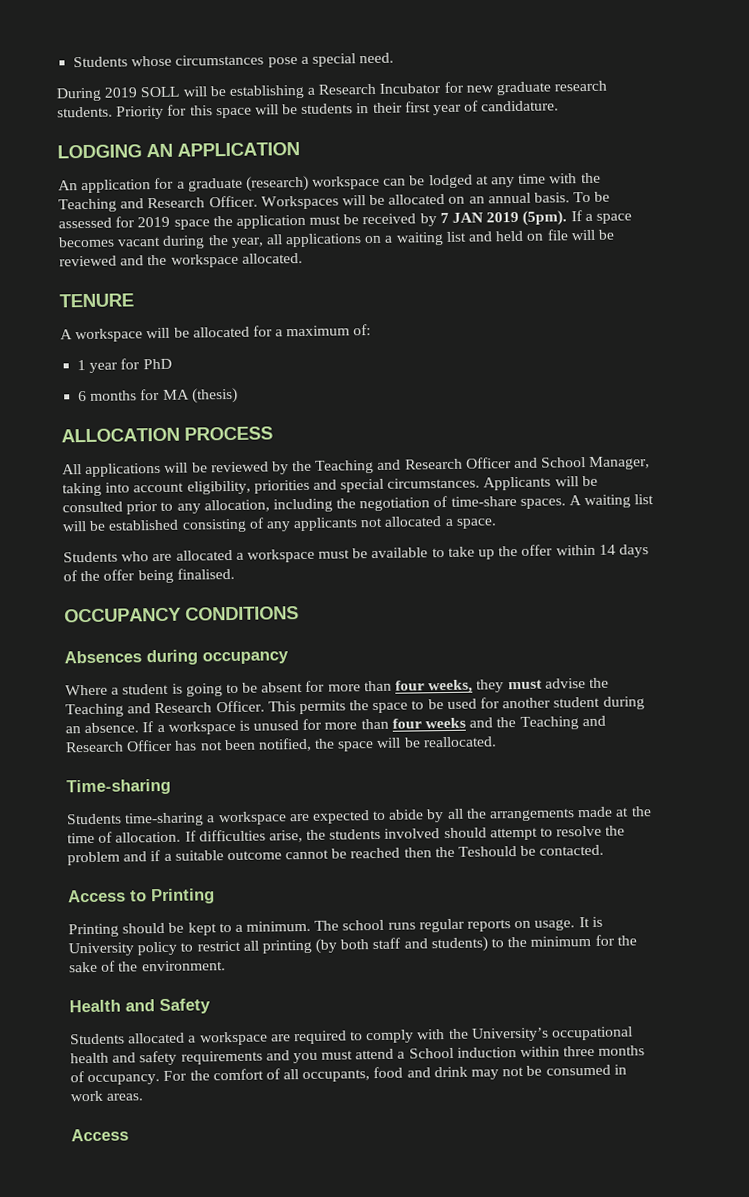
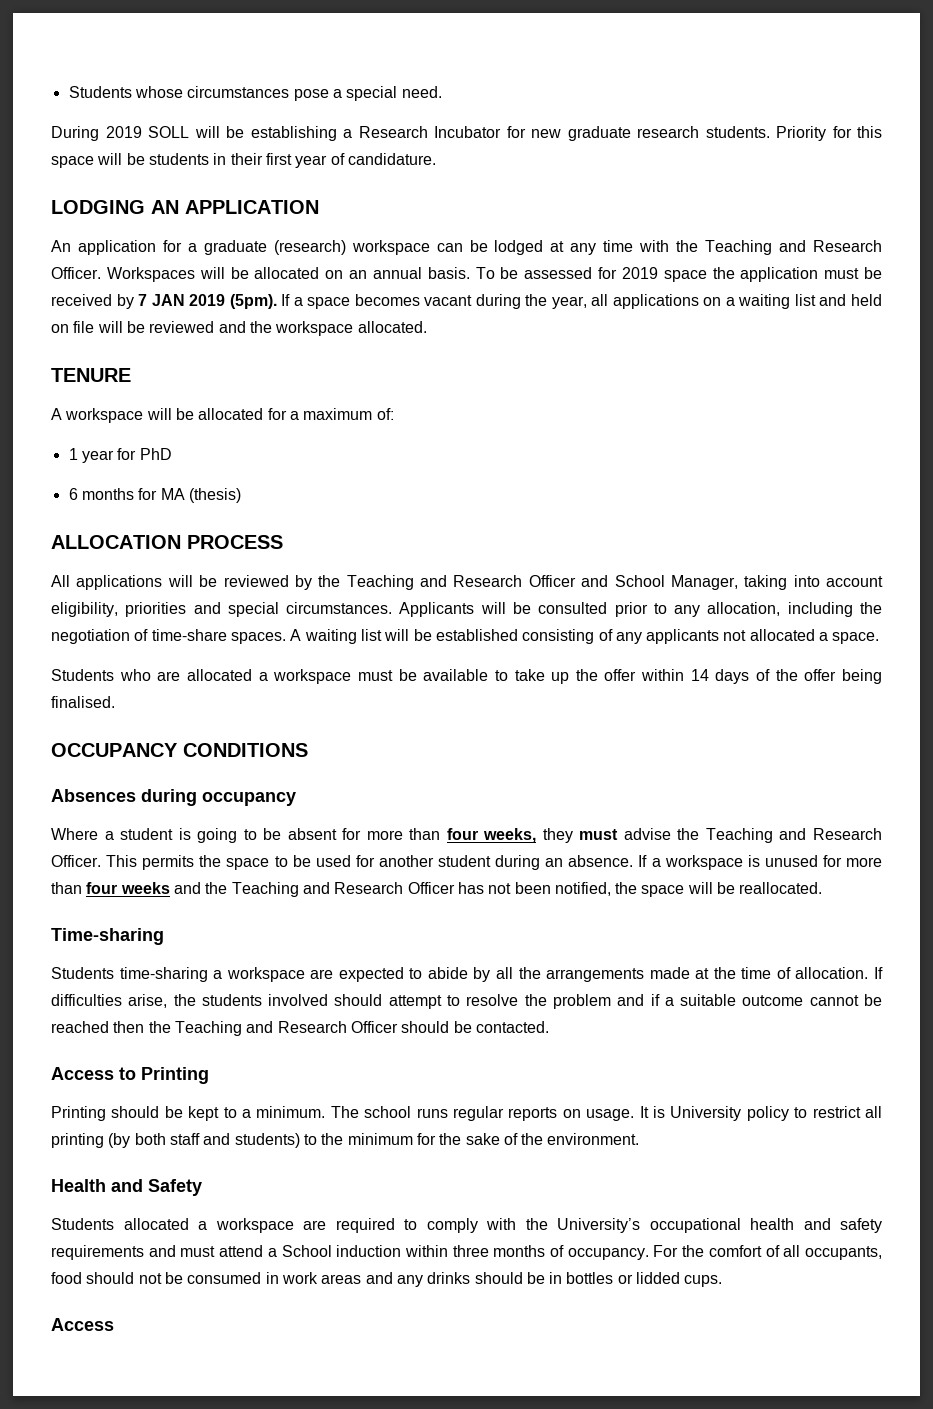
- If difficulties arise, the students involved should attempt to resolve the problem and if a suitable outcome cannot be reached then the Teshould be contacted.
+ If difficulties arise, the students involved should attempt to resolve the problem and if a suitable outcome cannot be reached then the Teaching and Research Officer should be contacted.
- Students allocated a workspace are required to comply with the University’s occupational health and safety requirements and you must attend a School induction within three months of occupancy.
+ Students allocated a workspace are required to comply with the University’s occupational health and safety requirements and must attend a School induction within three months of occupancy.
- For the comfort of all occupants, food and drink may not be consumed in work areas.
+ For the comfort of all occupants, food should not be consumed in work areas and any drinks should be in bottles or lidded cups.

